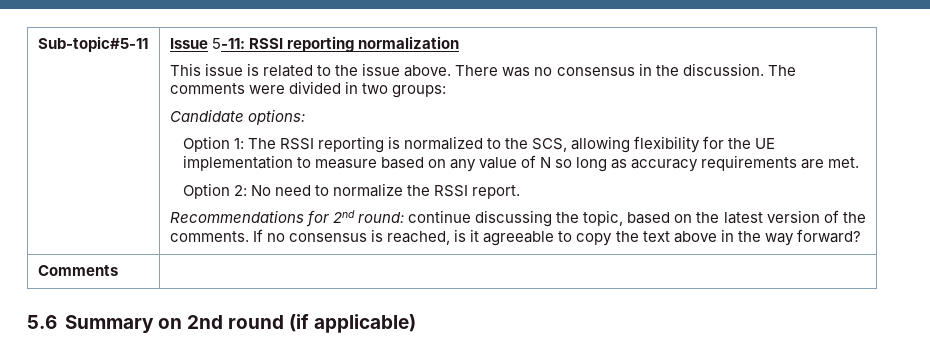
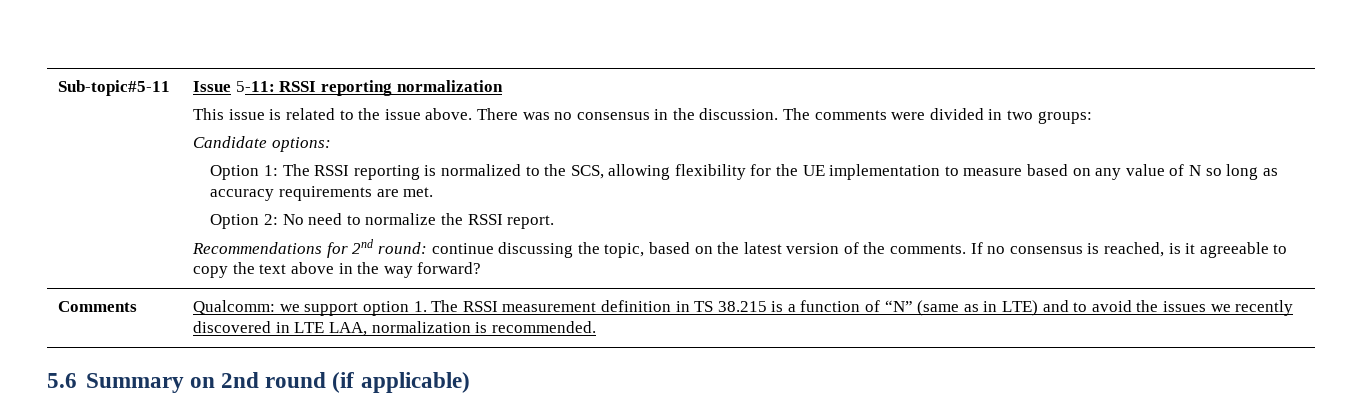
- Comments |
+ Comments | Qualcomm: we support option 1. The RSSI measurement definition in TS 38.215 is a function of “N” (same as in LTE) and to avoid the issues we recently discovered in LTE LAA, normalization is recommended.

